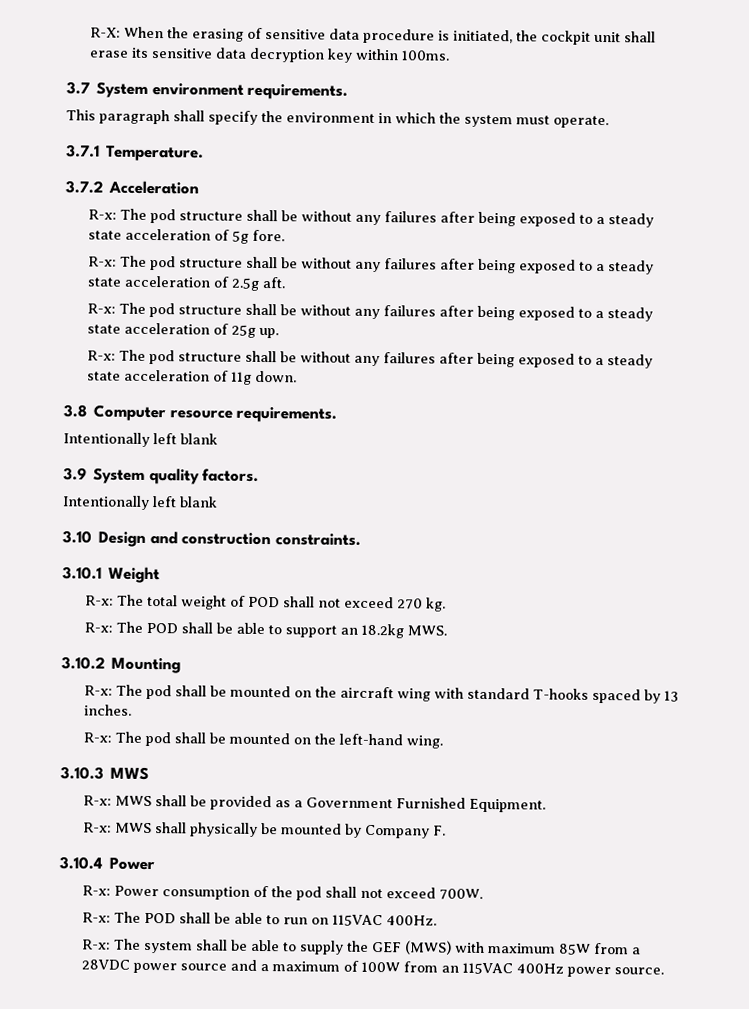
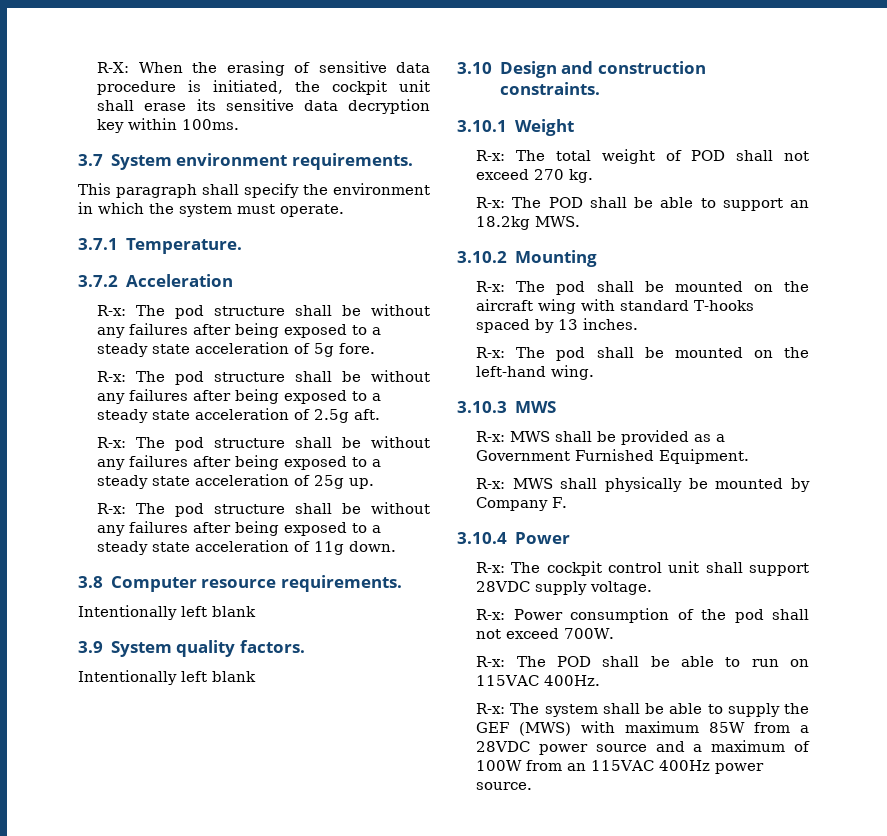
+ R-x: The cockpit control unit shall support 28VDC supply voltage.

